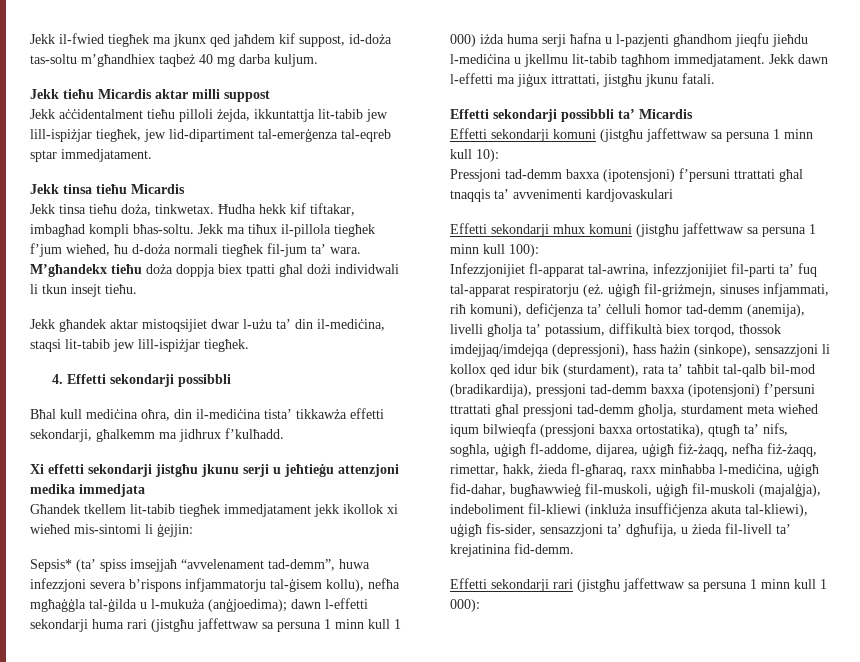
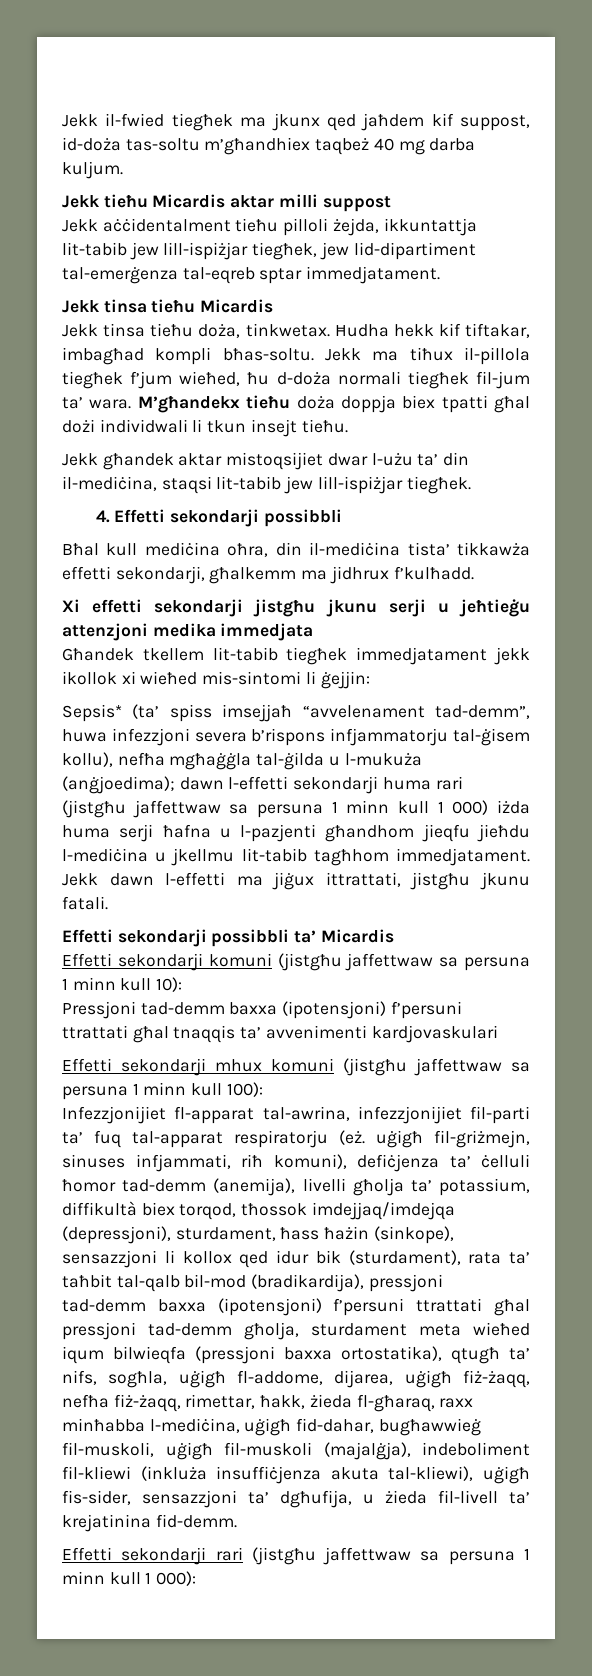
- Infezzjonijiet fl-apparat tal-awrina, infezzjonijiet fil-parti ta’ fuq tal-apparat respiratorju (eż. uġigħ fil-griżmejn, sinuses infjammati, riħ komuni), defiċjenza ta’ ċelluli ħomor tad-demm (anemija), livelli għolja ta’ potassium, diffikultà biex torqod, tħossok imdejjaq/imdejqa (depressjoni), ħass ħażin (sinkope), sensazzjoni li kollox qed idur bik (sturdament), rata ta’ taħbit tal-qalb bil-mod (bradikardija), pressjoni tad-demm baxxa (ipotensjoni) f’persuni ttrattati għal pressjoni tad-demm għolja, sturdament meta wieħed iqum bilwieqfa (pressjoni baxxa ortostatika), qtugħ ta’ nifs, sogħla, uġigħ fl-addome, dijarea, uġigħ fiż-żaqq, nefħa fiż-żaqq, rimettar, ħakk, żieda fl-għaraq, raxx minħabba l-mediċina, uġigħ fid-dahar, bugħawwieġ fil-muskoli, uġigħ fil-muskoli (majalġja), indeboliment fil-kliewi (inkluża insuffiċjenza akuta tal-kliewi), uġigħ fis-sider, sensazzjoni ta’ dgħufija, u żieda fil-livell ta’ krejatinina fid-demm.
+ Infezzjonijiet fl-apparat tal-awrina, infezzjonijiet fil-parti ta’ fuq tal-apparat respiratorju (eż. uġigħ fil-griżmejn, sinuses infjammati, riħ komuni), defiċjenza ta’ ċelluli ħomor tad-demm (anemija), livelli għolja ta’ potassium, diffikultà biex torqod, tħossok imdejjaq/imdejqa (depressjoni), sturdament, ħass ħażin (sinkope), sensazzjoni li kollox qed idur bik (sturdament), rata ta’ taħbit tal-qalb bil-mod (bradikardija), pressjoni tad-demm baxxa (ipotensjoni) f’persuni ttrattati għal pressjoni tad-demm għolja, sturdament meta wieħed iqum bilwieqfa (pressjoni baxxa ortostatika), qtugħ ta’ nifs, sogħla, uġigħ fl-addome, dijarea, uġigħ fiż-żaqq, nefħa fiż-żaqq, rimettar, ħakk, żieda fl-għaraq, raxx minħabba l-mediċina, uġigħ fid-dahar, bugħawwieġ fil-muskoli, uġigħ fil-muskoli (majalġja), indeboliment fil-kliewi (inkluża insuffiċjenza akuta tal-kliewi), uġigħ fis-sider, sensazzjoni ta’ dgħufija, u żieda fil-livell ta’ krejatinina fid-demm.

